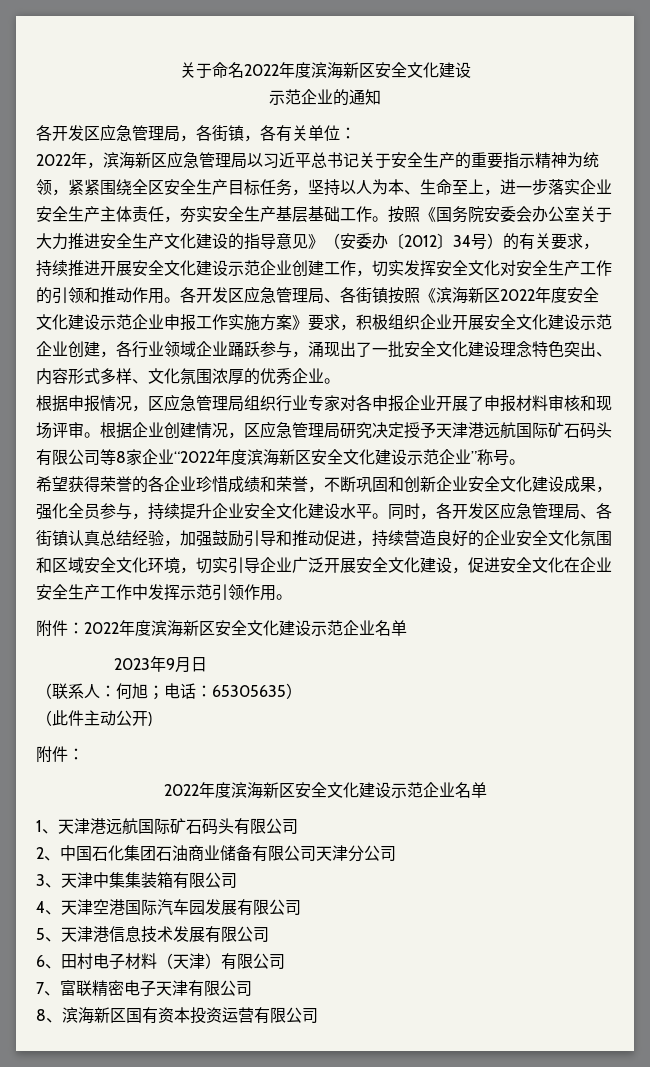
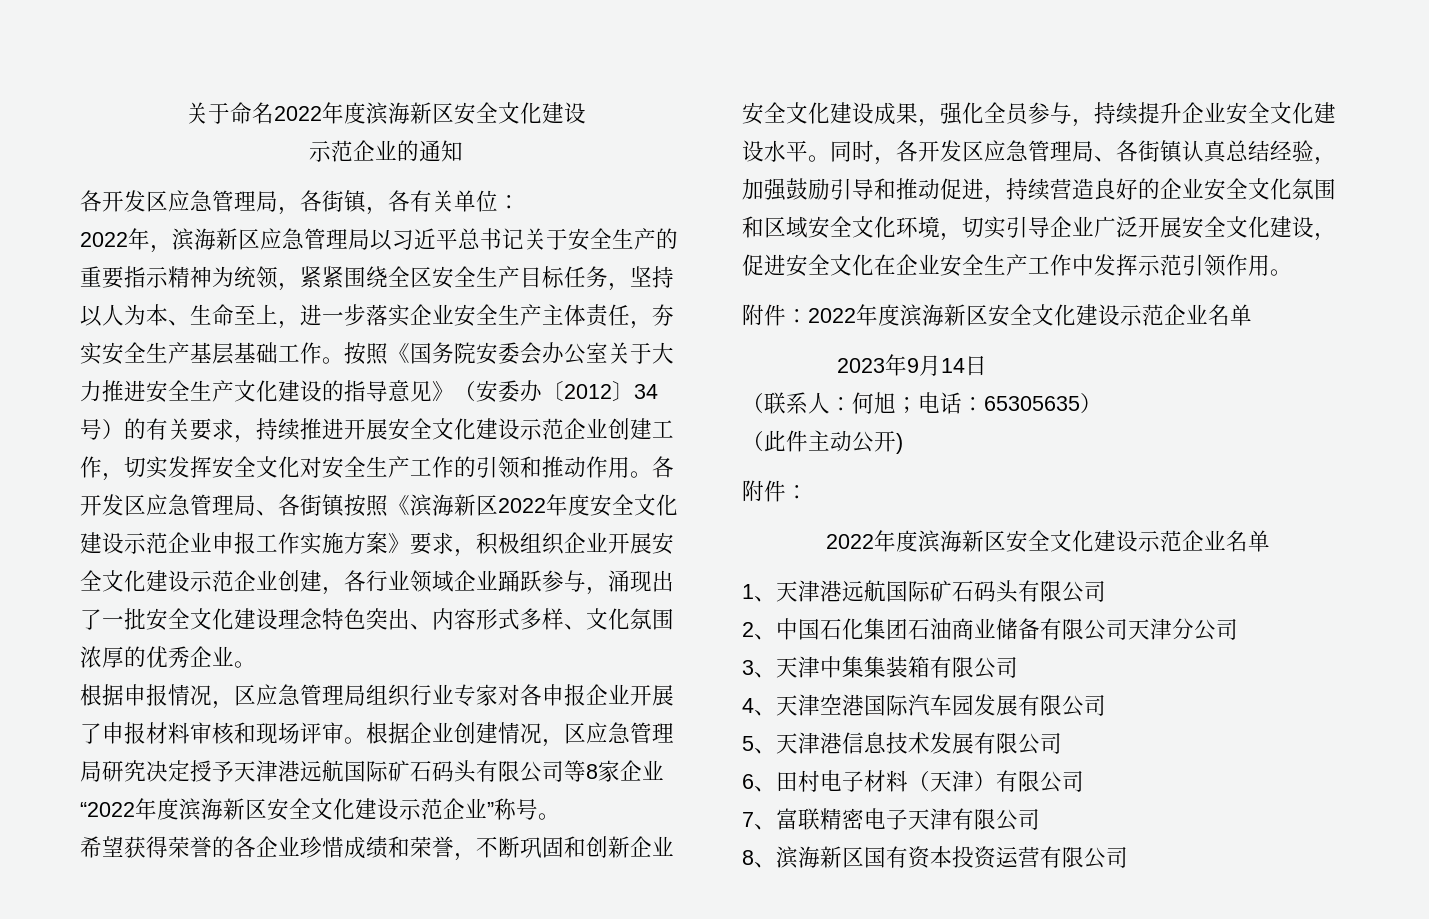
- 2023年9月日
+ 2023年9月14日

